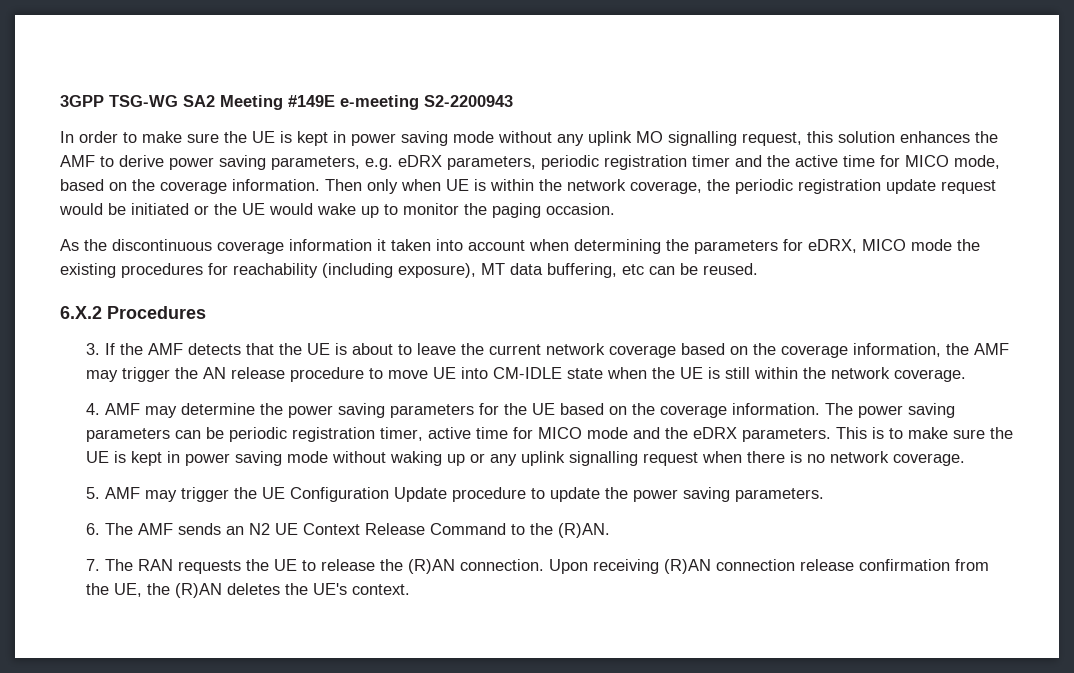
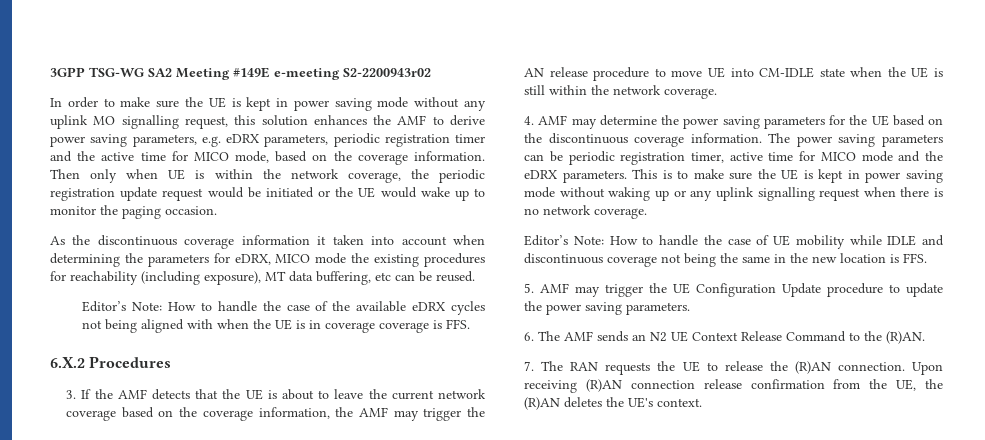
- 3GPP TSG-WG SA2 Meeting #149E e-meeting S2-2200943
+ 3GPP TSG-WG SA2 Meeting #149E e-meeting S2-2200943r02
+ Editor’s Note: How to handle the case of the available eDRX cycles not being aligned with when the UE is in coverage coverage is FFS.
- 4. AMF may determine the power saving parameters for the UE based on the coverage information.
+ 4. AMF may determine the power saving parameters for the UE based on the discontinuous coverage information.
+ Editor’s Note: How to handle the case of UE mobility while IDLE and discontinuous coverage not being the same in the new location is FFS.

